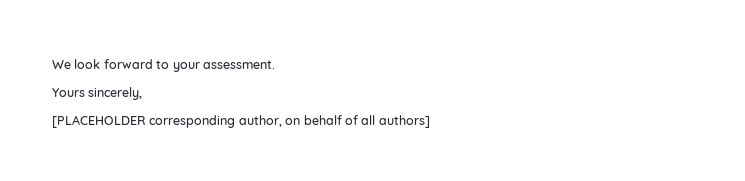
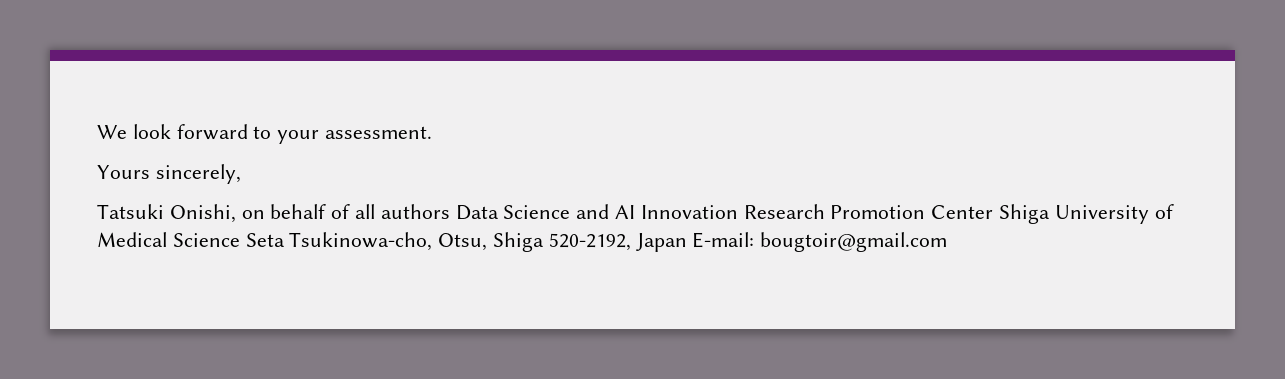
- [PLACEHOLDER corresponding author, on behalf of all authors]
+ Tatsuki Onishi, on behalf of all authors Data Science and AI Innovation Research Promotion Center Shiga University of Medical Science Seta Tsukinowa-cho, Otsu, Shiga 520-2192, Japan E-mail: bougtoir@gmail.com

